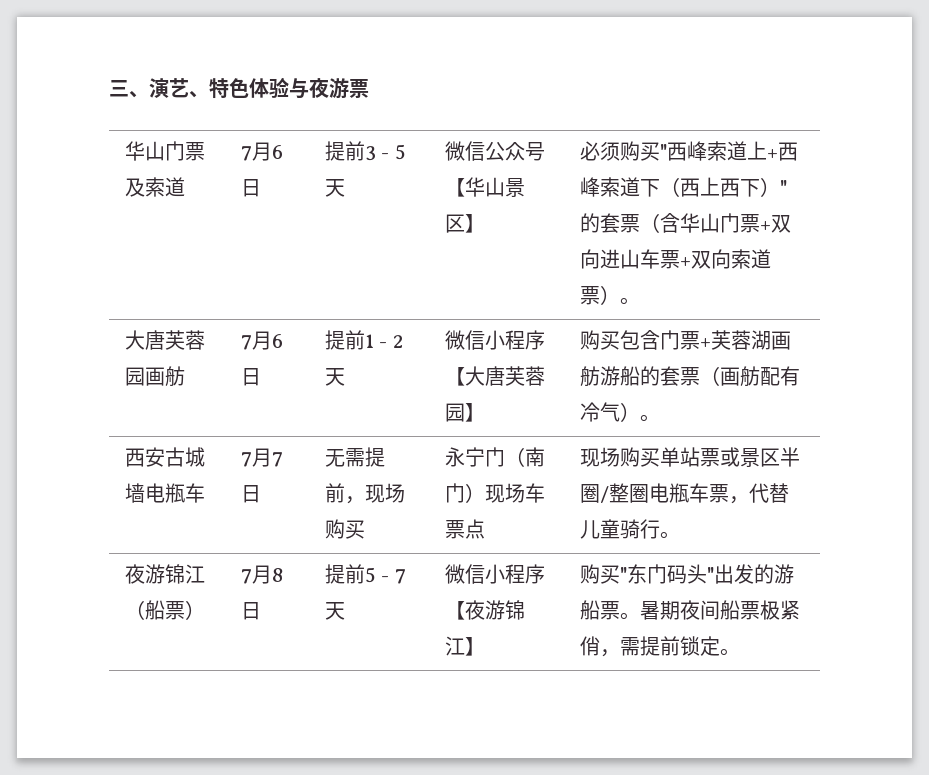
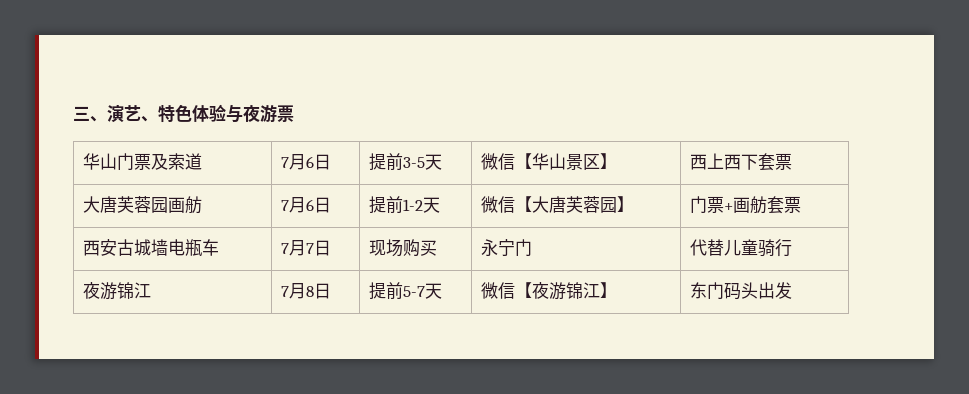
- 提前3 - 5天 | 微信公众号【华山景区】
+ 提前3-5天 | 微信【华山景区】
- 必须购买"西峰索道上+西峰索道下（西上西下）"的套票（含华山门票+双向进山车票+双向索道票）。
+ 西上西下套票
- 大唐芙蓉园画舫 | 7月6日 | 提前1 - 2天 | 微信小程序【大唐芙蓉园】 | 购买包含门票+芙蓉湖画舫游船的套票（画舫配有冷气）。
+ 大唐芙蓉园画舫 | 7月6日 | 提前1-2天 | 微信【大唐芙蓉园】 | 门票+画舫套票
- 西安古城墙电瓶车 | 7月7日 | 无需提前，现场购买 | 永宁门（南门）现场车票点 | 现场购买单站票或景区半圈/整圈电瓶车票，代替儿童骑行。
- 夜游锦江（船票） | 7月8日 | 提前5 - 7天 | 微信小程序【夜游锦江】 | 购买"东门码头"出发的游船票。暑期夜间船票极紧俏，需提前锁定。
+ 西安古城墙电瓶车 | 7月7日 | 现场购买 | 永宁门 | 代替儿童骑行
+ 夜游锦江 | 7月8日 | 提前5-7天 | 微信【夜游锦江】 | 东门码头出发

